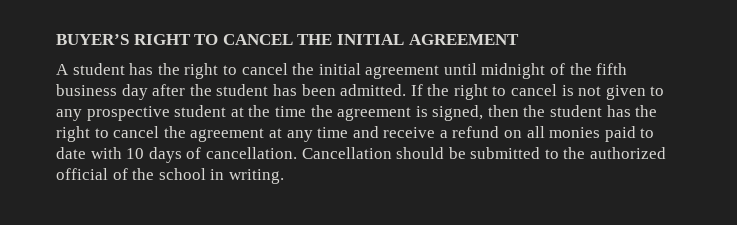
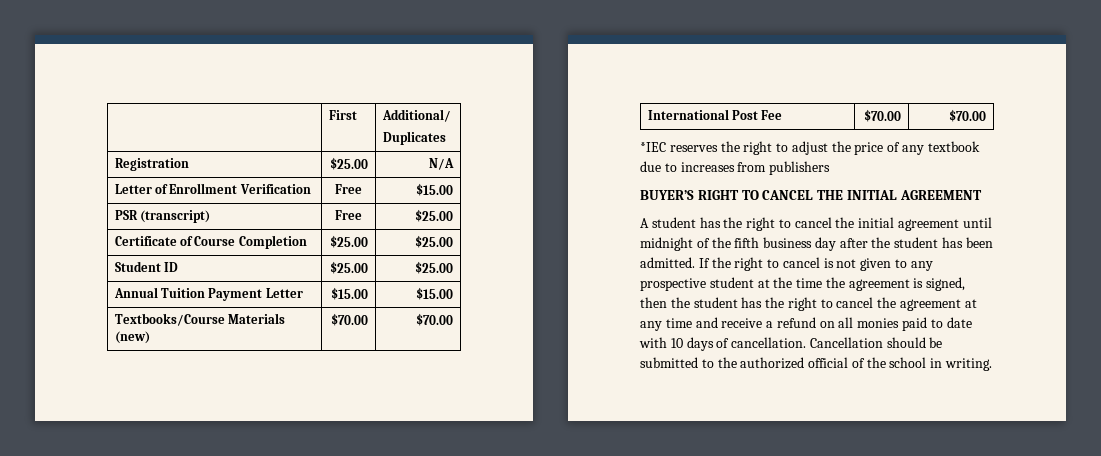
+ | First | Additional/
+ Duplicates
+ Registration | $25.00 | N/A
+ Letter of Enrollment Verification | Free | $15.00
+ PSR (transcript) | Free | $25.00
+ Certificate of Course Completion | $25.00 | $25.00
+ Student ID | $25.00 | $25.00
+ Annual Tuition Payment Letter | $15.00 | $15.00
+ Textbooks/Course Materials (new) | $70.00 | $70.00
+ International Post Fee | $70.00 | $70.00
+ *IEC reserves the right to adjust the price of any textbook due to increases from publishers

